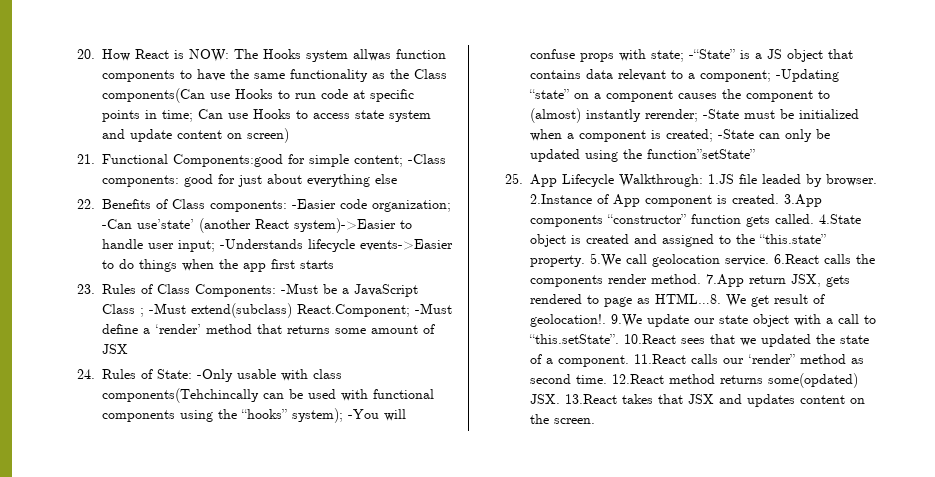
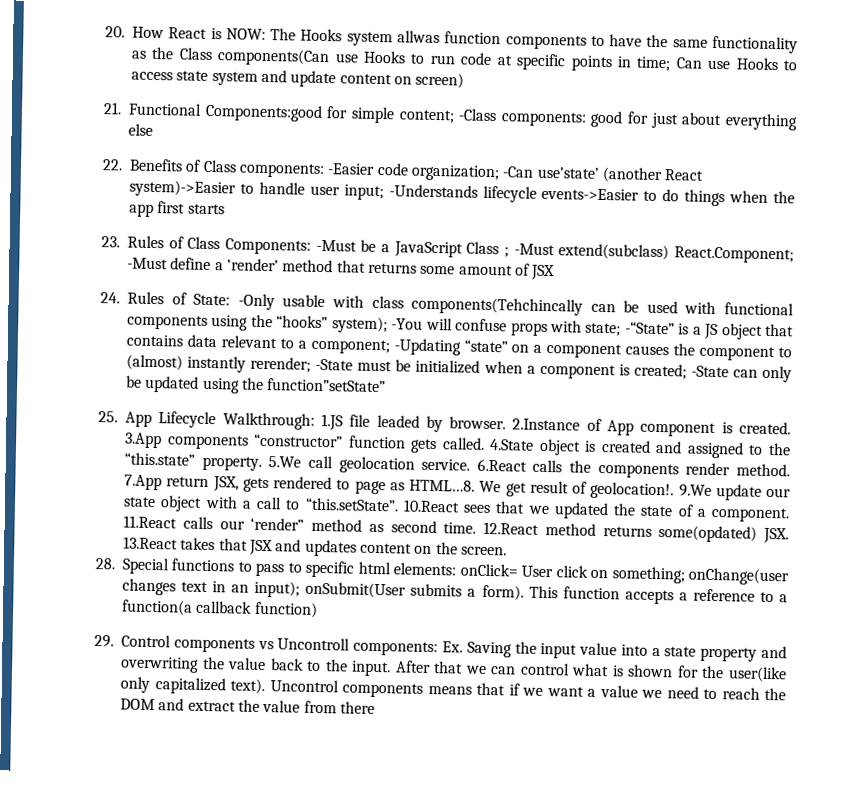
+ 28. Special functions to pass to specific html elements: onClick= User click on something; onChange(user changes text in an input); onSubmit(User submits a form). This function accepts a reference to a function(a callback function)
+ 29. Control components vs Uncontroll components: Ex. Saving the input value into a state property and overwriting the value back to the input. After that we can control what is shown for the user(like only capitalized text). Uncontrol components means that if we want a value we need to reach the DOM and extract the value from there

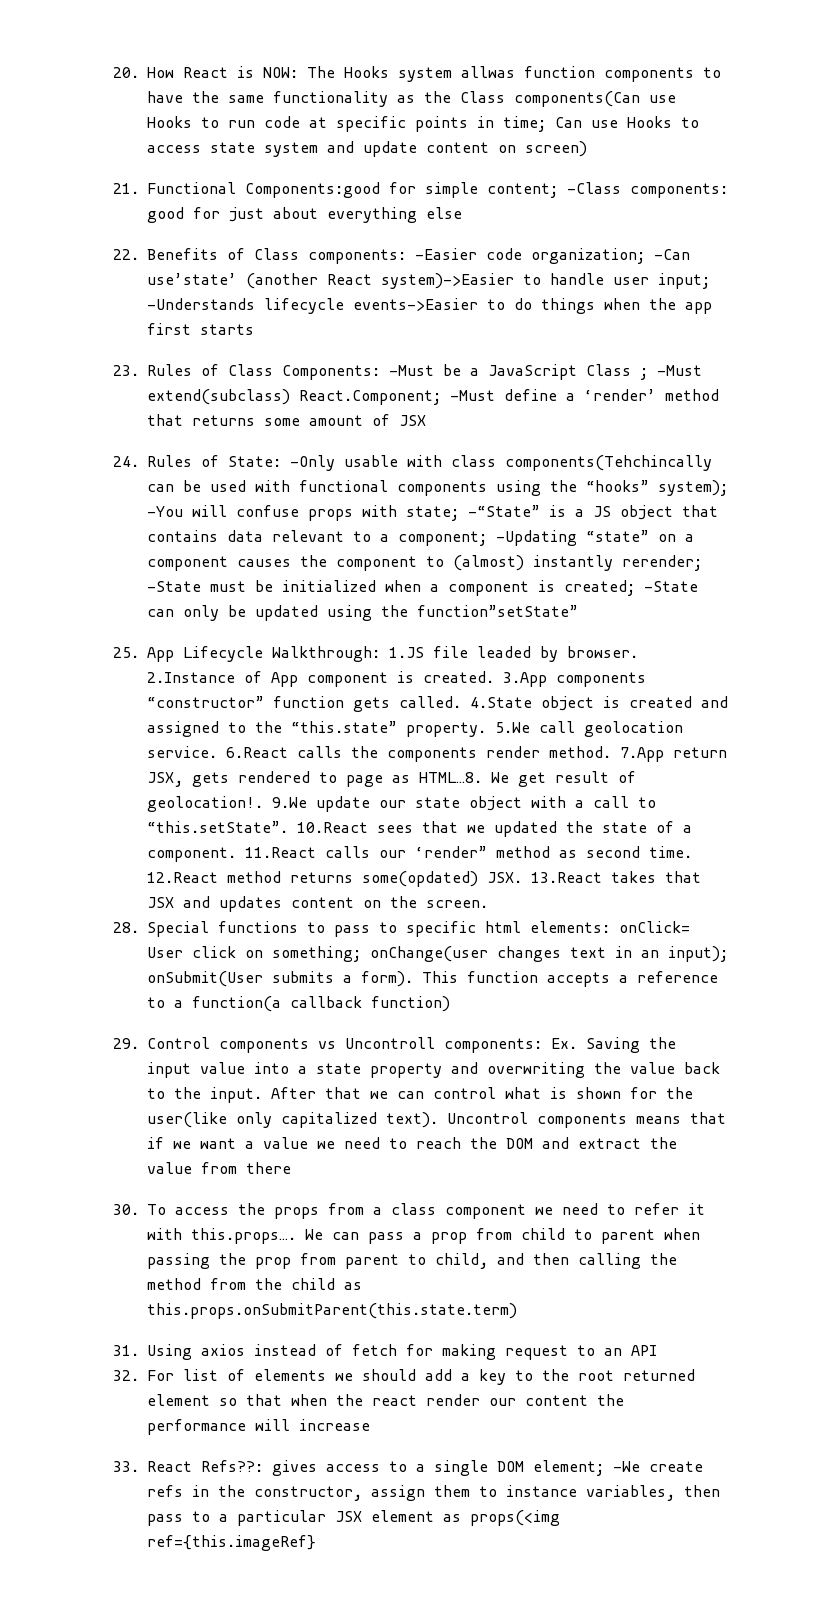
+ 30. To access the props from a class component we need to refer it with this.props…. We can pass a prop from child to parent when passing the prop from parent to child, and then calling the method from the child as this.props.onSubmitParent(this.state.term)
+ 31. Using axios instead of fetch for making request to an API
+ 32. For list of elements we should add a key to the root returned element so that when the react render our content the performance will increase
+ 33. React Refs??: gives access to a single DOM element; -We create refs in the constructor, assign them to instance variables, then pass to a particular JSX element as props(<img ref={this.imageRef}

